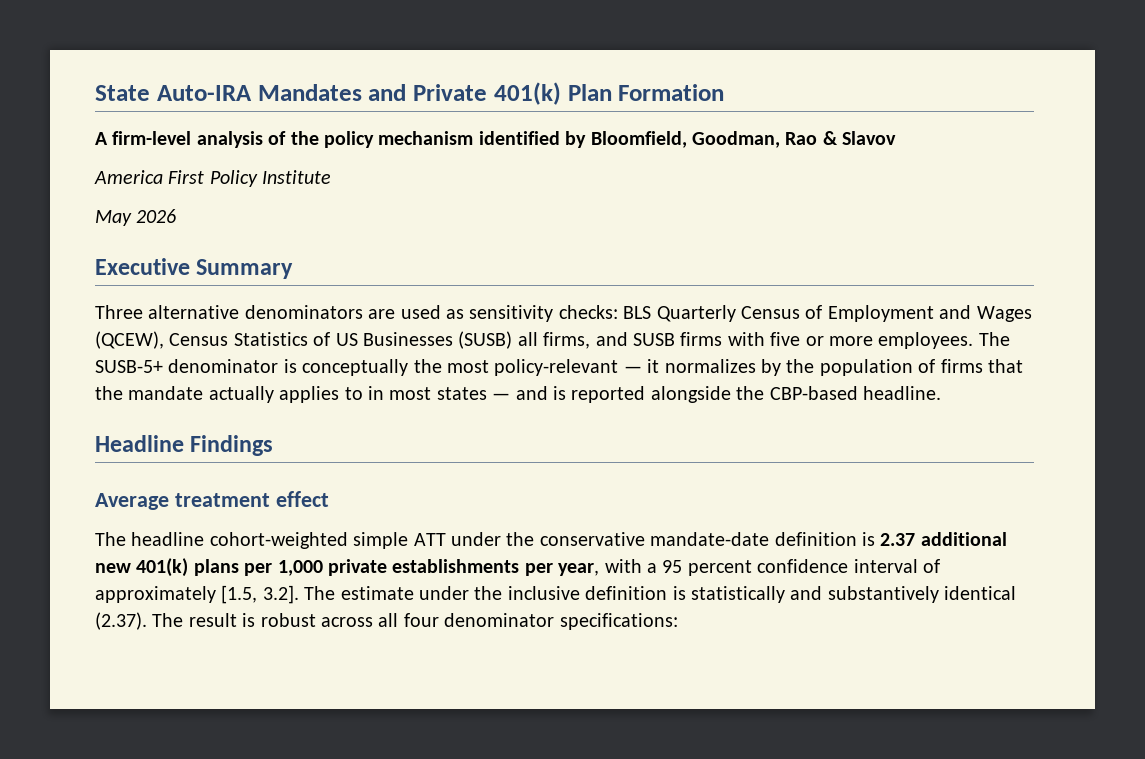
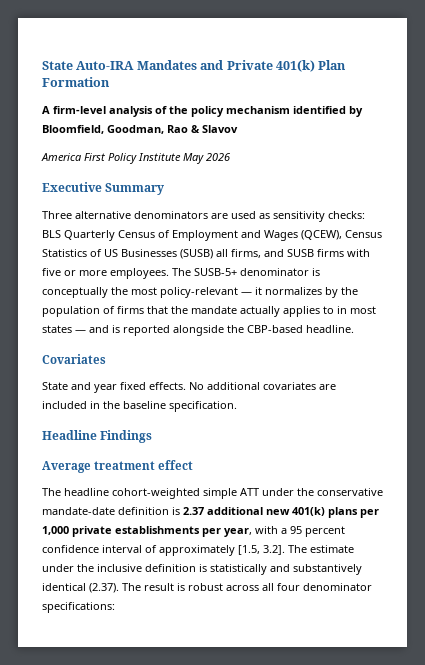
- America First Policy Institute
- May 2026
+ America First Policy Institute May 2026
+ Covariates
+ State and year fixed effects. No additional covariates are included in the baseline specification.

